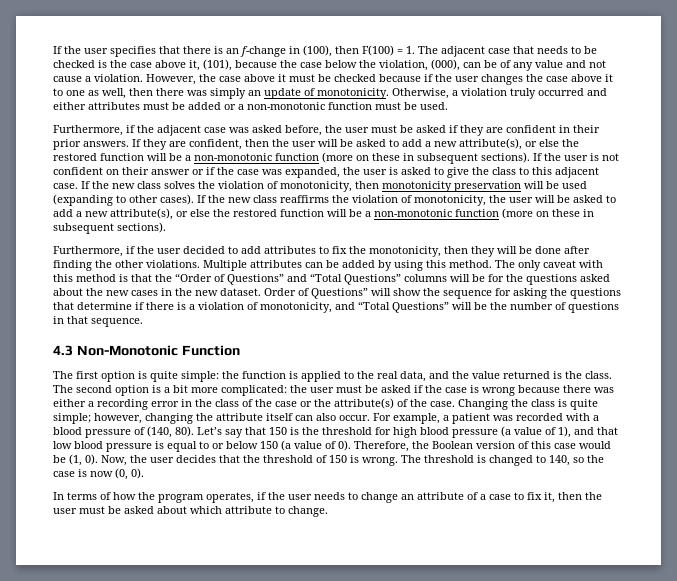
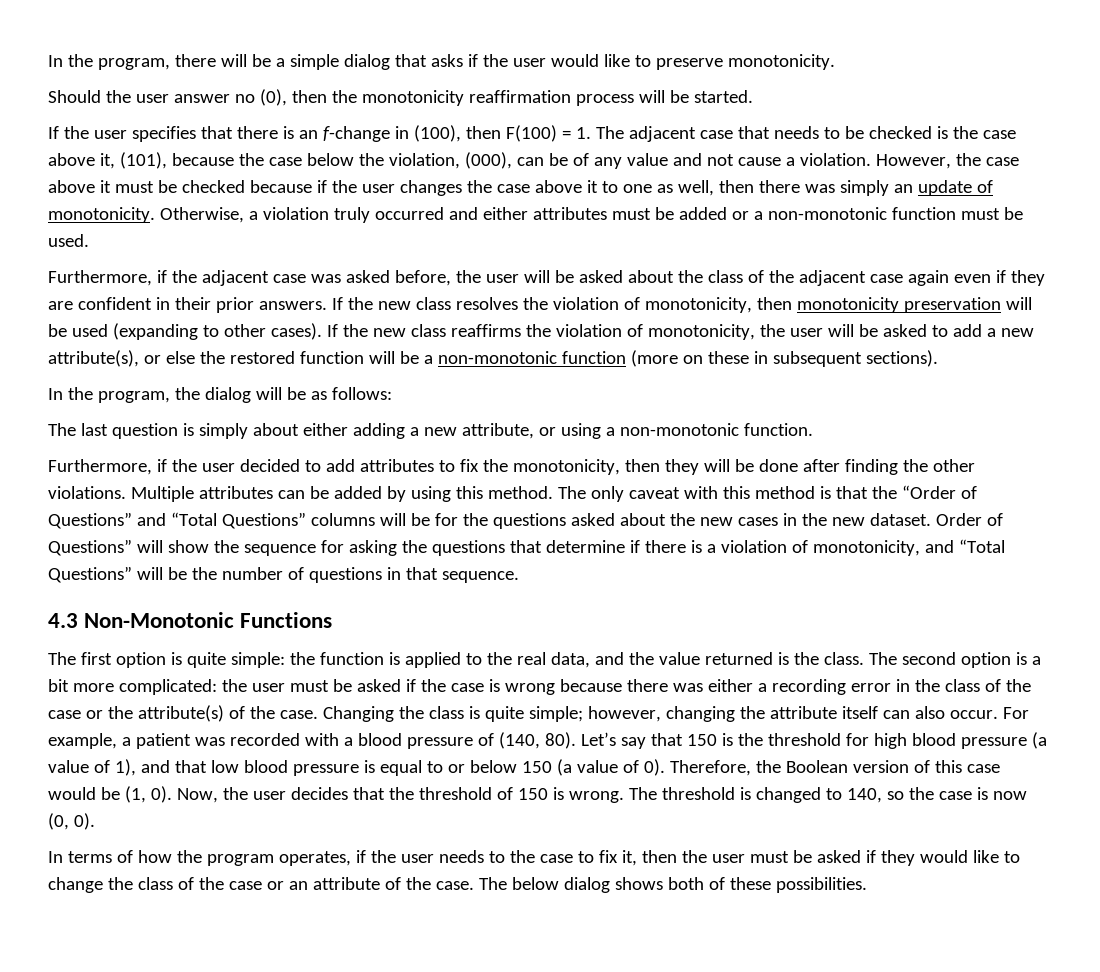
+ In the program, there will be a simple dialog that asks if the user would like to preserve monotonicity.
+ Should the user answer no (0), then the monotonicity reaffirmation process will be started.
- Furthermore, if the adjacent case was asked before, the user must be asked if they are confident in their prior answers.
+ Furthermore, if the adjacent case was asked before, the user will be asked about the class of the adjacent case again even if they are confident in their prior answers.
- If they are confident, then the user will be asked to add a new attribute(s), or else the restored function will be a non-monotonic function (more on these in subsequent sections). If the user is not confident on their answer or if the case was expanded, the user is asked to give the class to this adjacent case. If the new class solves the violation of monotonicity, then monotonicity preservation will be used (expanding to other cases).
+ If the new class resolves the violation of monotonicity, then monotonicity preservation will be used (expanding to other cases).
+ In the program, the dialog will be as follows:
+ The last question is simply about either adding a new attribute, or using a non-monotonic function.
- 4.3 Non-Monotonic Function
+ 4.3 Non-Monotonic Functions
- In terms of how the program operates, if the user needs to change an attribute of a case to fix it, then the user must be asked about which attribute to change.
+ In terms of how the program operates, if the user needs to the case to fix it, then the user must be asked if they would like to change the class of the case or an attribute of the case. The below dialog shows both of these possibilities.

